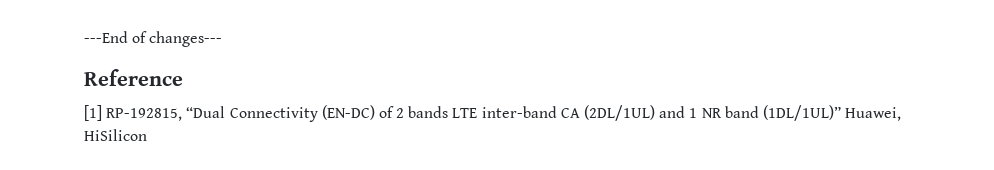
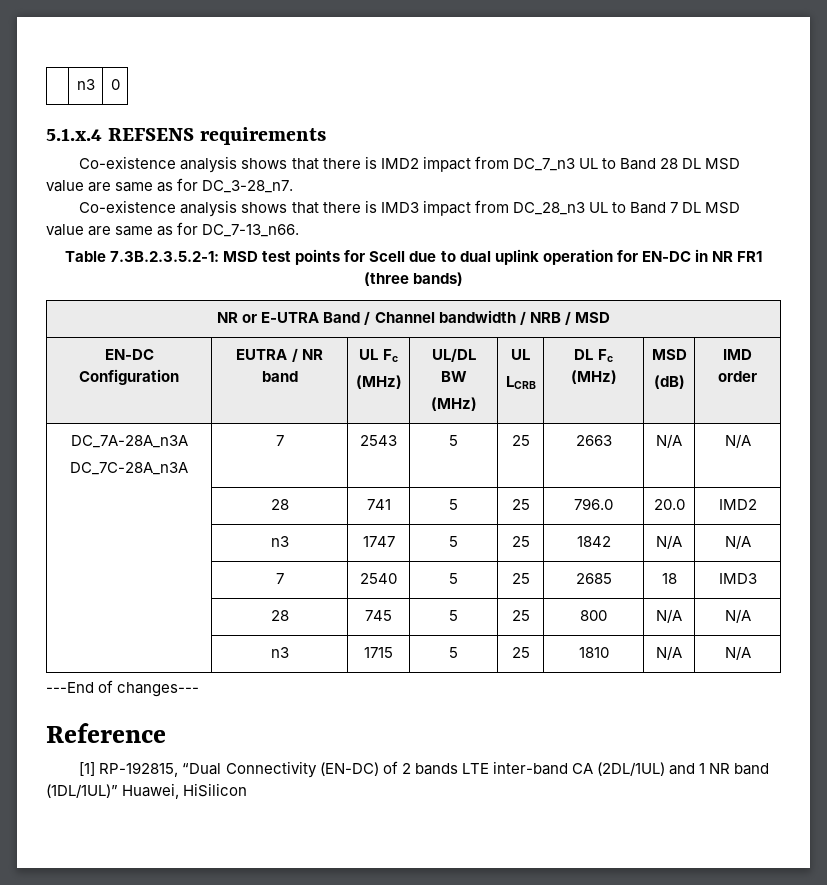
+ | n3 | 0
+ 5.1.x.4 REFSENS requirements
+ Co-existence analysis shows that there is IMD2 impact from DC_7_n3 UL to Band 28 DL MSD value are same as for DC_3-28_n7.
+ Co-existence analysis shows that there is IMD3 impact from DC_28_n3 UL to Band 7 DL MSD value are same as for DC_7-13_n66.
+ Table 7.3B.2.3.5.2-1: MSD test points for Scell due to dual uplink operation for EN-DC in NR FR1 (three bands)
+ NR or E-UTRA Band / Channel bandwidth / NRB / MSD
+ EN-DC Configuration | EUTRA / NR band | UL Fc
+ (MHz) | UL/DL BW
+ (MHz) | UL
+ LCRB | DL Fc (MHz) | MSD
+ (dB) | IMD order
+ DC_7A-28A_n3A
+ DC_7C-28A_n3A | 7 | 2543 | 5 | 25 | 2663 | N/A | N/A
+ | 28 | 741 | 5 | 25 | 796.0 | 20.0 | IMD2
+ | n3 | 1747 | 5 | 25 | 1842 | N/A | N/A
+ | 7 | 2540 | 5 | 25 | 2685 | 18 | IMD3
+ | 28 | 745 | 5 | 25 | 800 | N/A | N/A
+ | n3 | 1715 | 5 | 25 | 1810 | N/A | N/A

